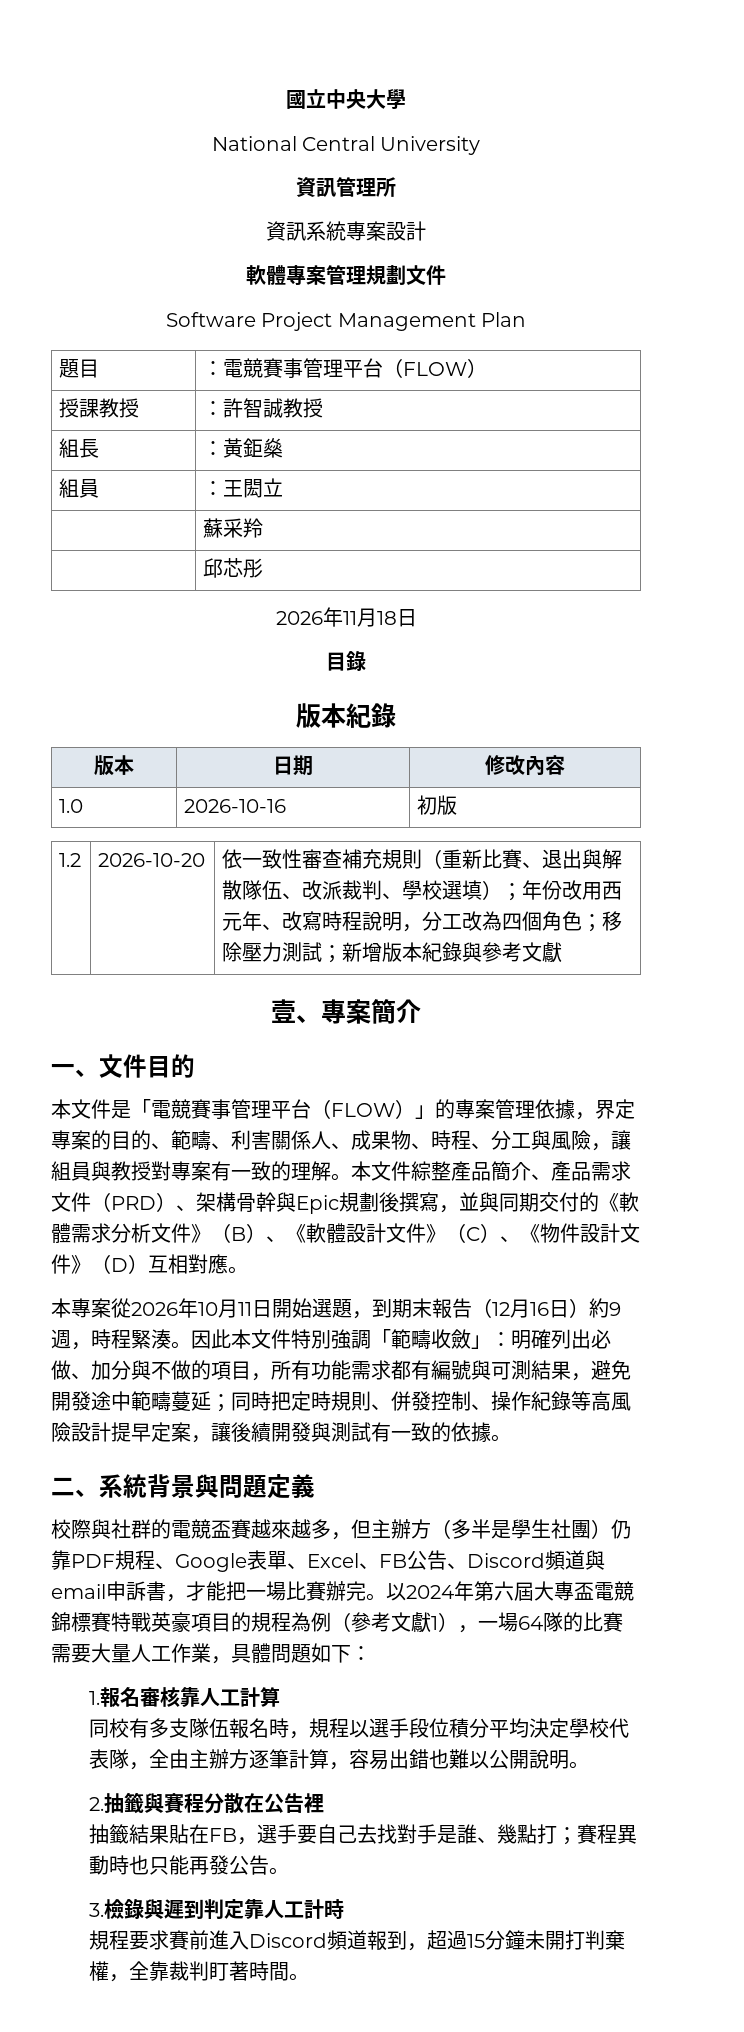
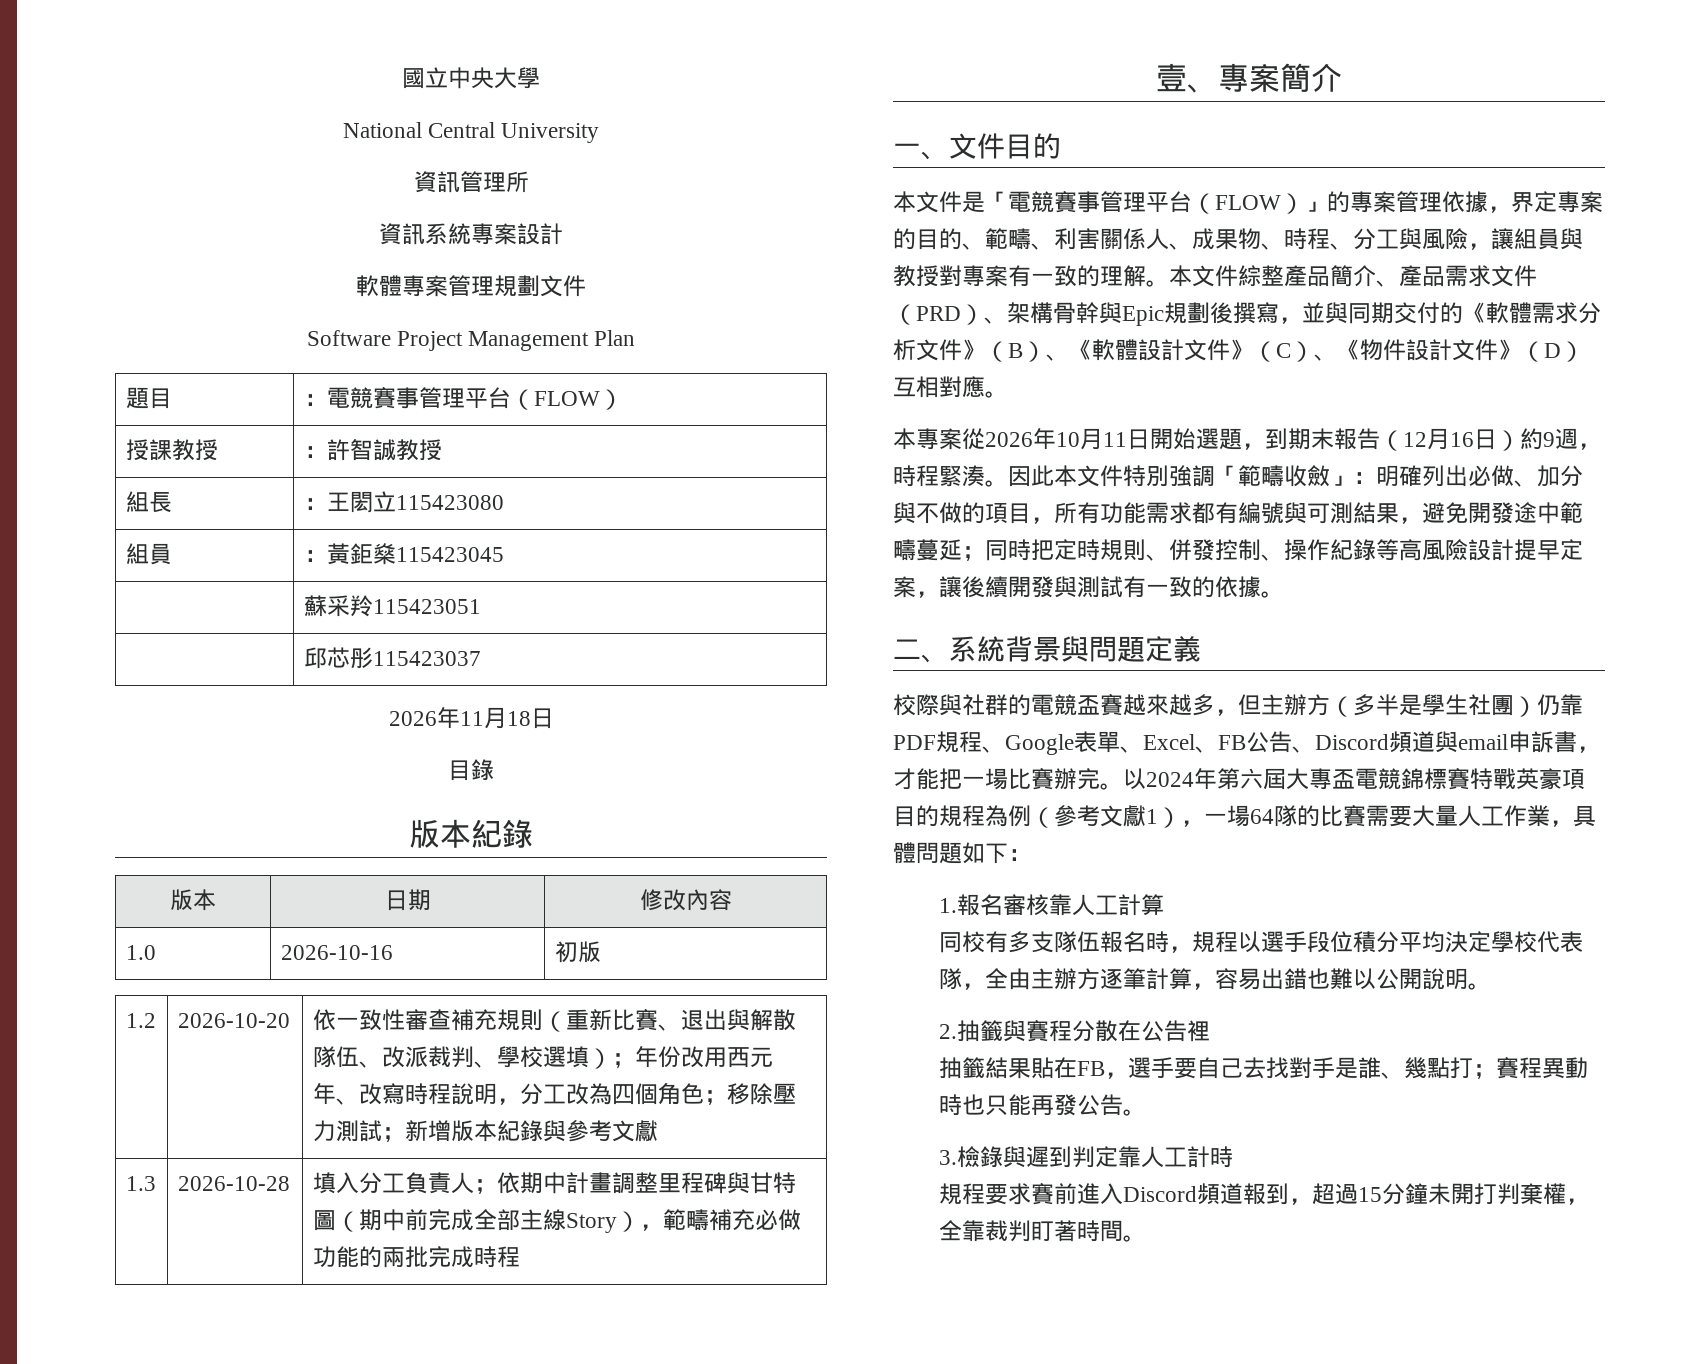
- 組長 | ：黃鉅燊
+ 組長 | ：王閎立115423080
- 組員 | ：王閎立
+ 組員 | ：黃鉅燊115423045
- | 蘇采羚
+ | 蘇采羚115423051
- | 邱芯彤
+ | 邱芯彤115423037
+ 1.3 | 2026-10-28 | 填入分工負責人；依期中計畫調整里程碑與甘特圖（期中前完成全部主線Story），範疇補充必做功能的兩批完成時程

